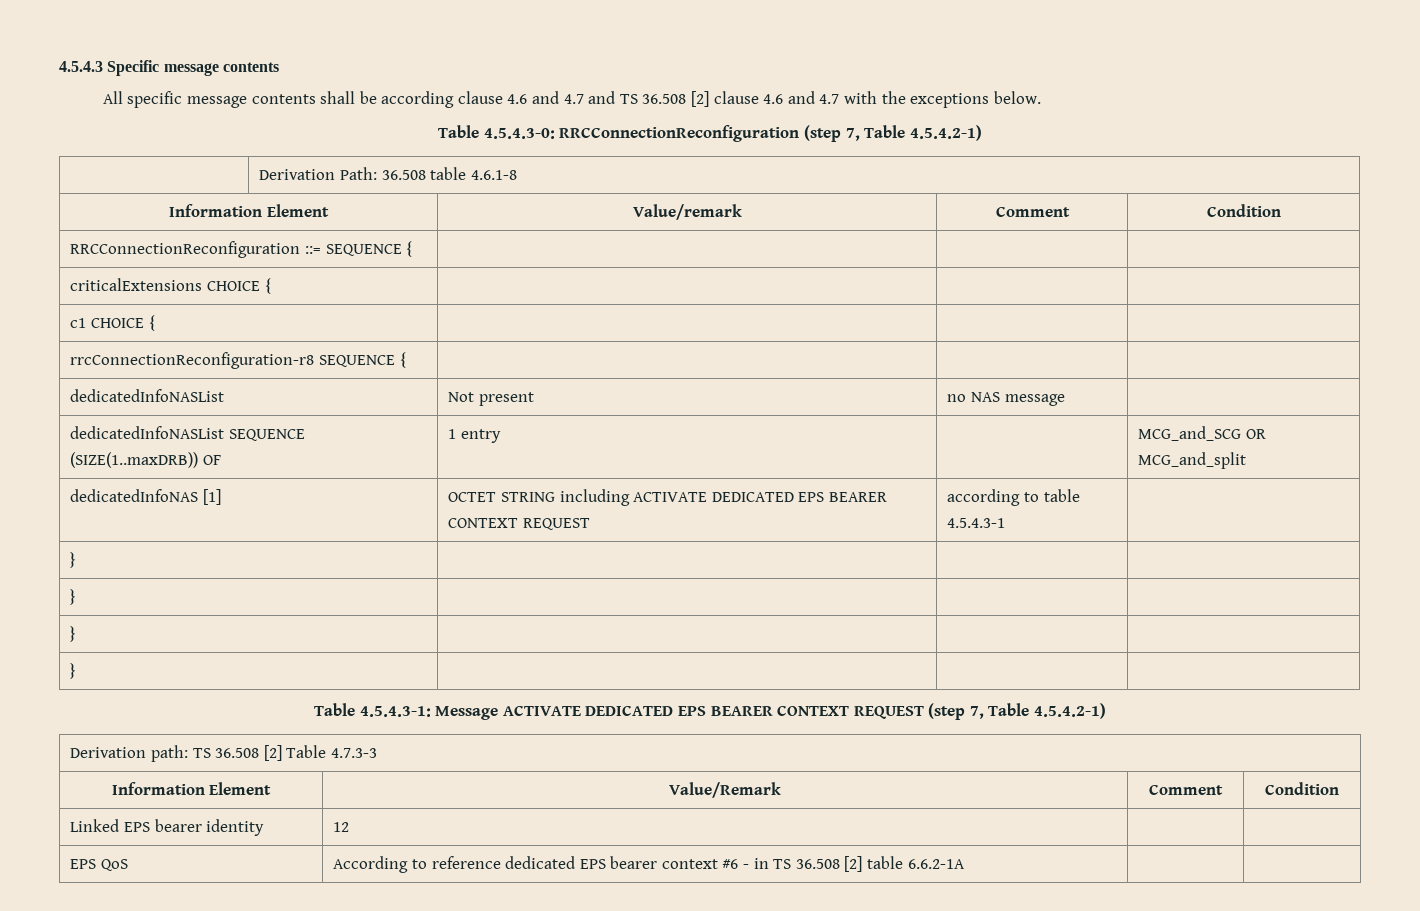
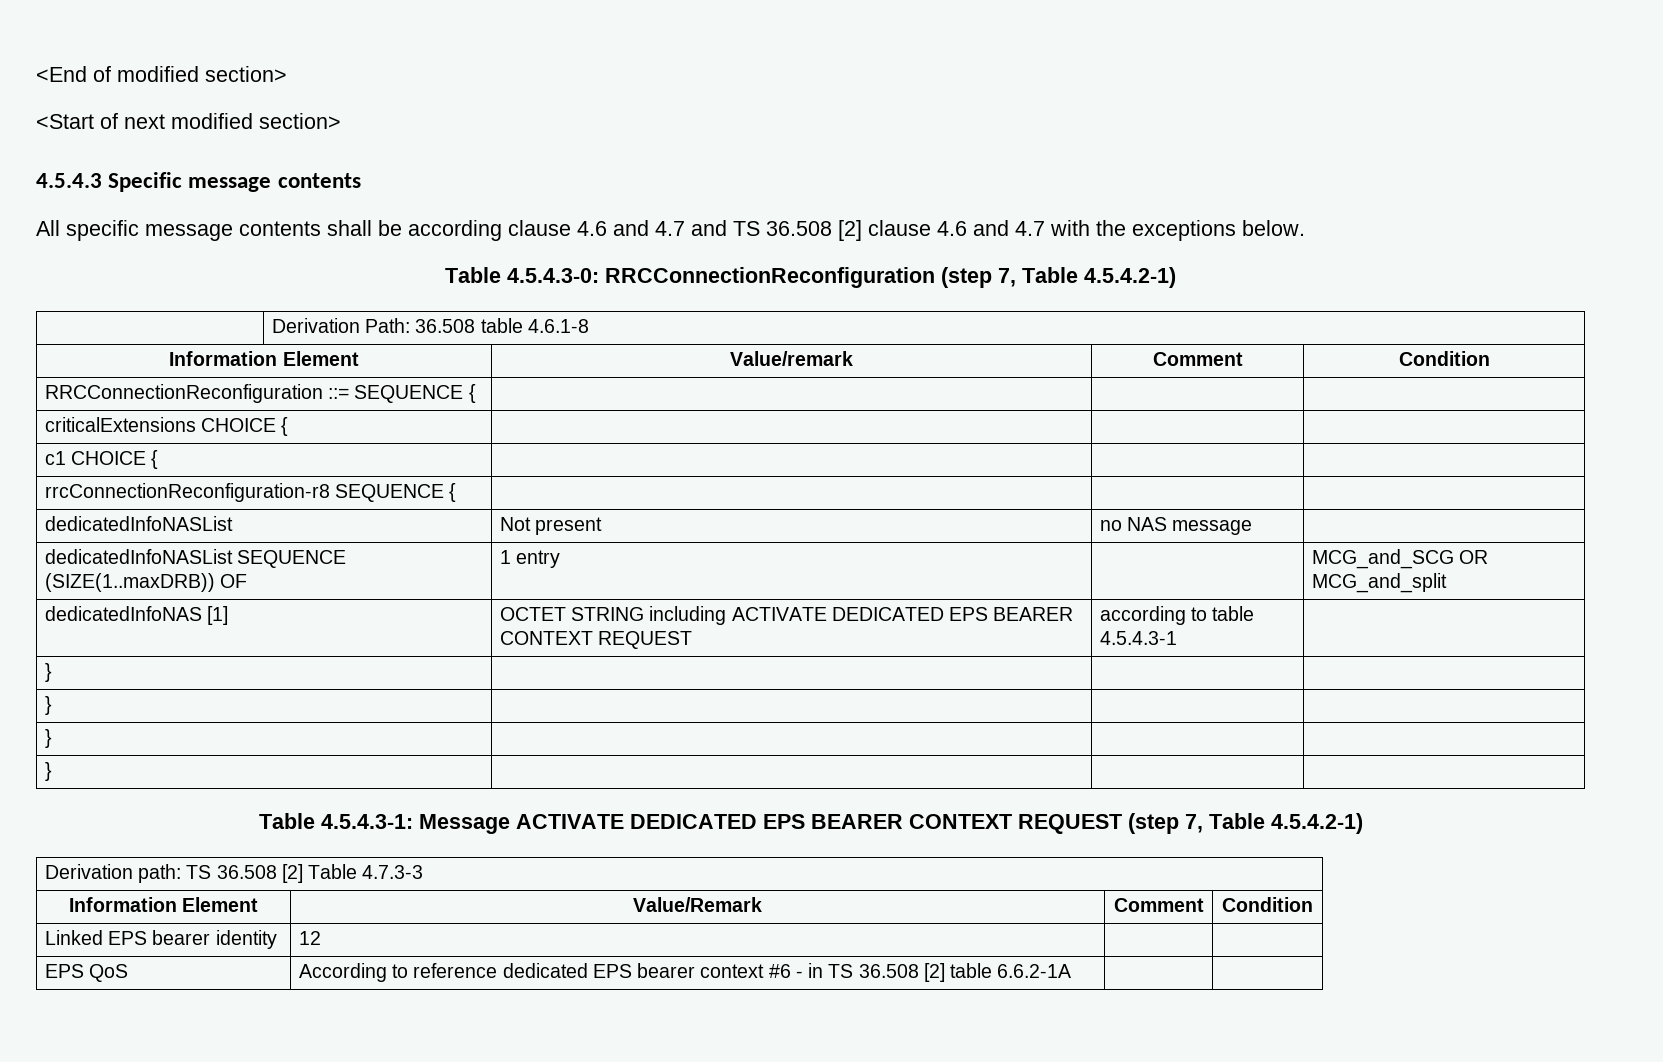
+ <End of modified section>
+ <Start of next modified section>

